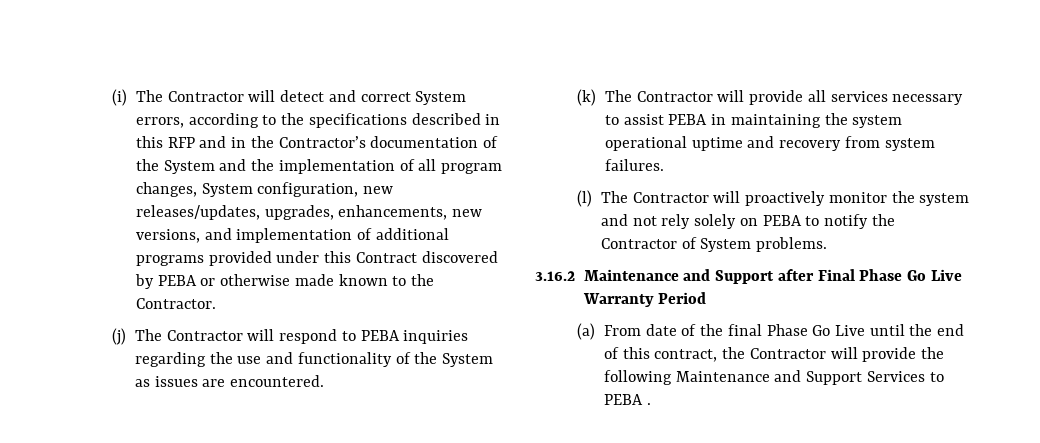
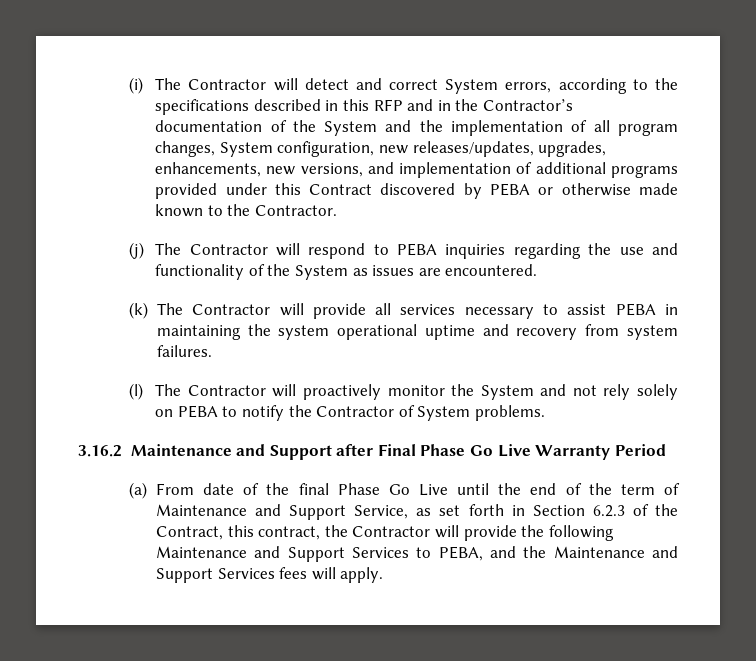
- (l) The Contractor will proactively monitor the system and not rely solely on PEBA to notify the Contractor of System problems.
+ (l) The Contractor will proactively monitor the System and not rely solely on PEBA to notify the Contractor of System problems.
- (a) From date of the final Phase Go Live until the end of this contract, the Contractor will provide the following Maintenance and Support Services to PEBA .
+ (a) From date of the final Phase Go Live until the end of the term of Maintenance and Support Service, as set forth in Section 6.2.3 of the Contract, this contract, the Contractor will provide the following Maintenance and Support Services to PEBA, and the Maintenance and Support Services fees will apply.

